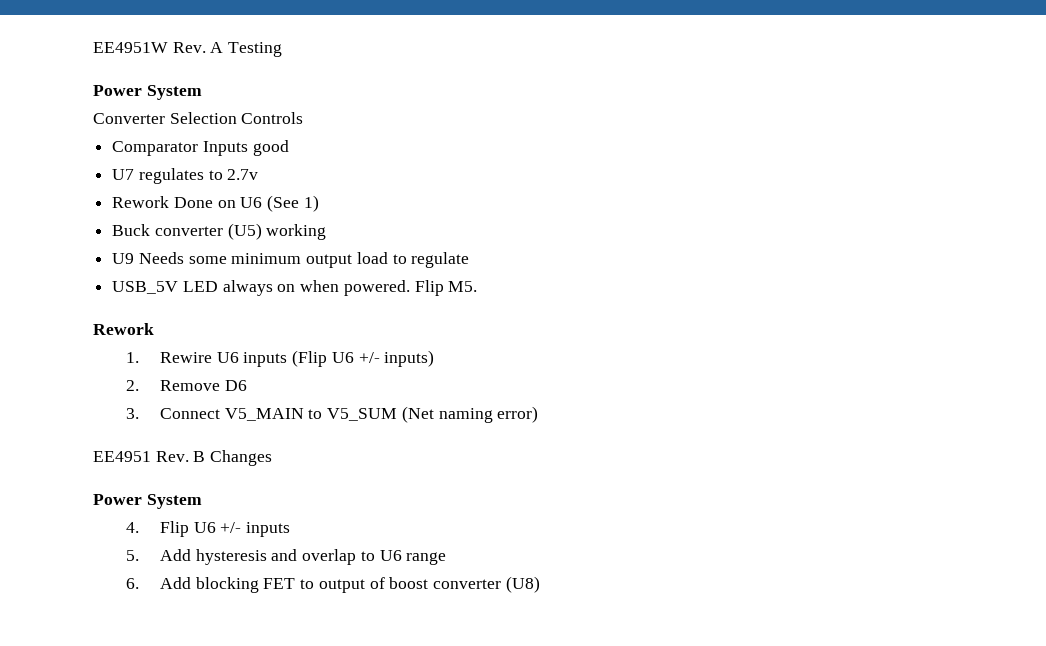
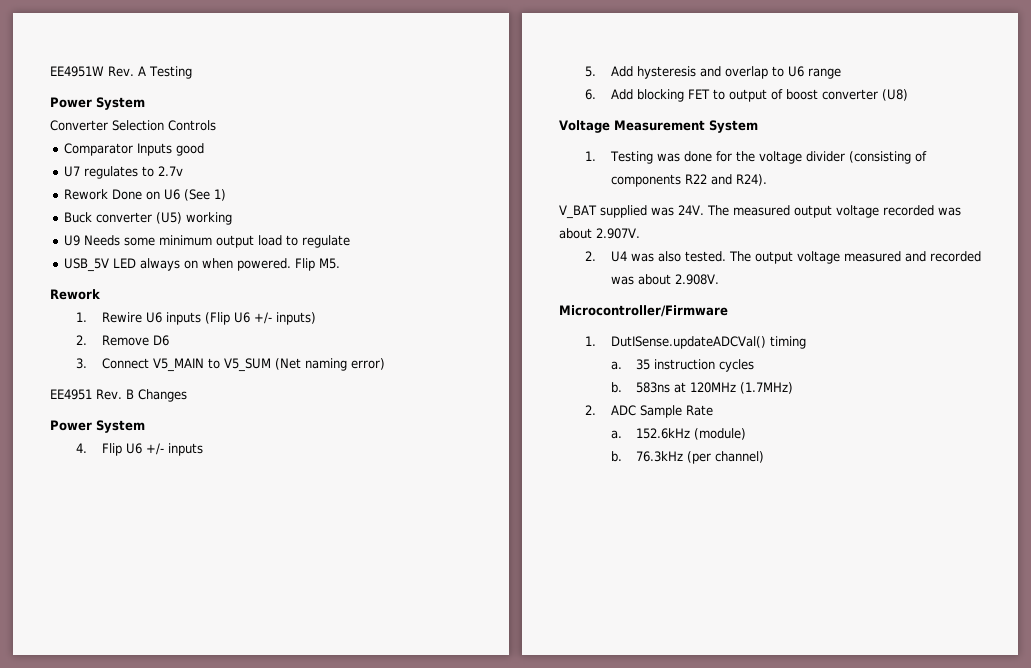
+ Voltage Measurement System
+ 1. Testing was done for the voltage divider (consisting of components R22 and R24).
+ V_BAT supplied was 24V. The measured output voltage recorded was about 2.907V.
+ 2. U4 was also tested. The output voltage measured and recorded was about 2.908V.
+ Microcontroller/Firmware
+ 1. DutISense.updateADCVal() timing
+ a. 35 instruction cycles
+ b. 583ns at 120MHz (1.7MHz)
+ 2. ADC Sample Rate
+ a. 152.6kHz (module)
+ b. 76.3kHz (per channel)

